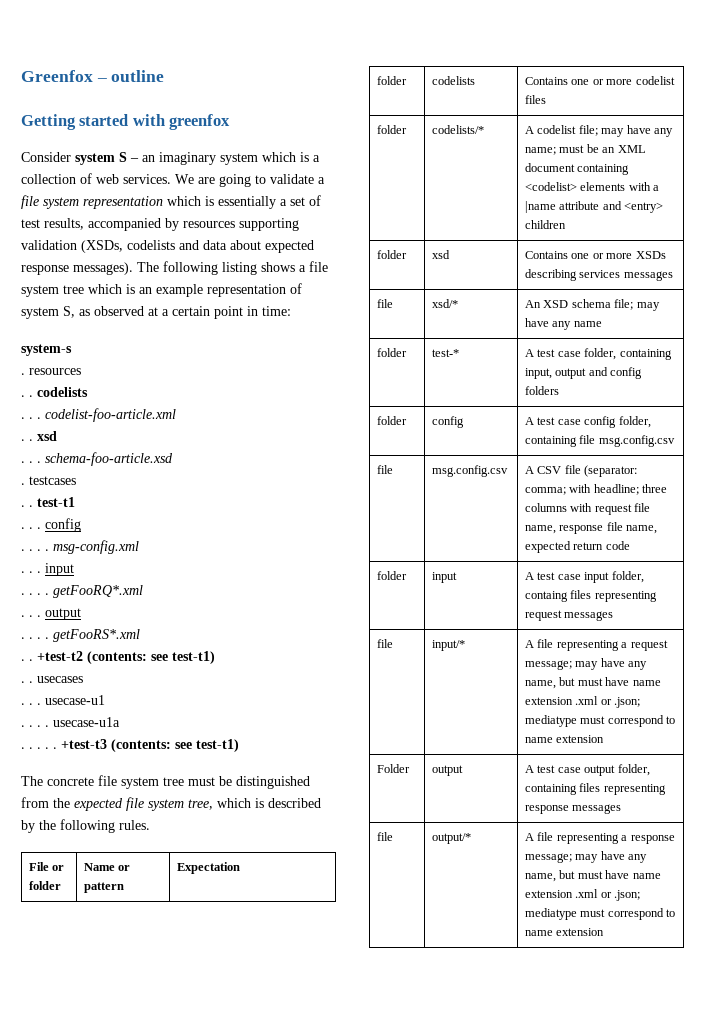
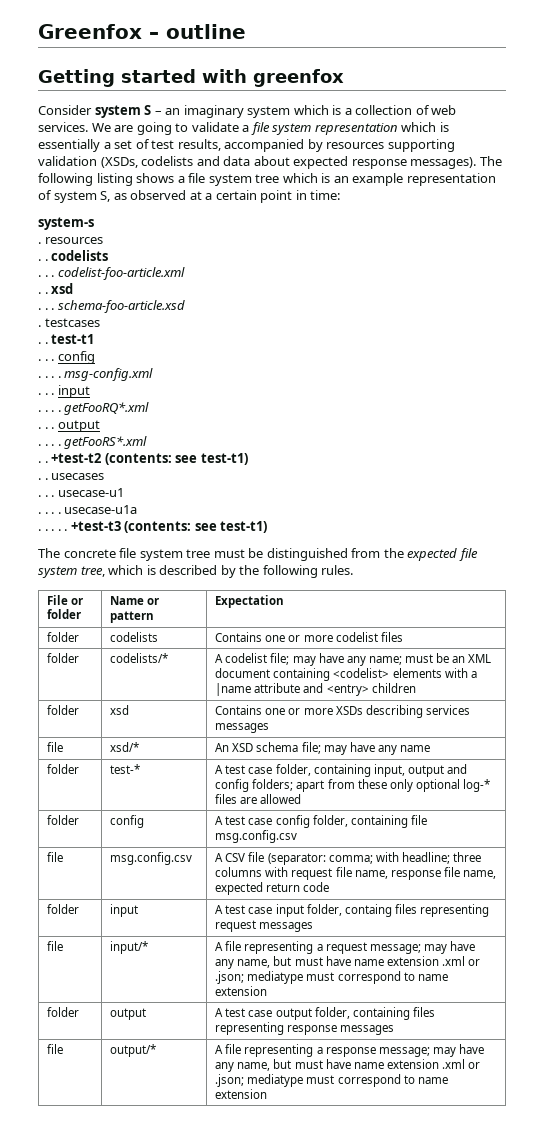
- folder | test-* | A test case folder, containing input, output and config folders
+ folder | test-* | A test case folder, containing input, output and config folders; apart from these only optional log-* files are allowed
- Folder | output | A test case output folder, containing files representing response messages
+ folder | output | A test case output folder, containing files representing response messages

